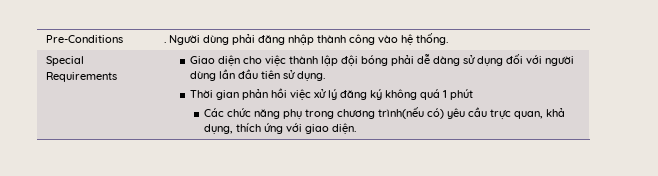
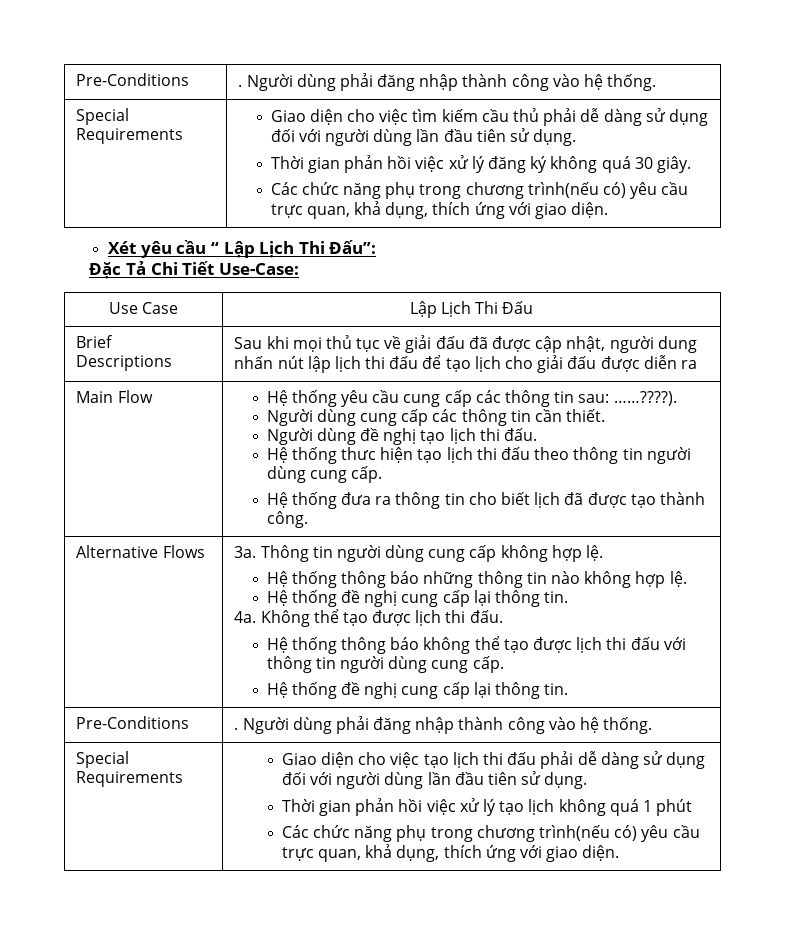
- Giao diện cho việc thành lập đội bóng phải dễ dàng sử dụng đối với người dùng lần đầu tiên sử dụng.
+ Giao diện cho việc tìm kiếm cầu thủ phải dễ dàng sử dụng đối với người dùng lần đầu tiên sử dụng.
- Thời gian phản hồi việc xử lý đăng ký không quá 1 phút
+ Thời gian phản hồi việc xử lý đăng ký không quá 30 giây.
+ Các chức năng phụ trong chương trình(nếu có) yêu cầu trực quan, khả dụng, thích ứng với giao diện.
+ Xét yêu cầu “ Lập Lịch Thi Đấu”:
+ Đặc Tả Chi Tiết Use-Case:
+ Use Case | Lập Lịch Thi Đấu
+ Brief Descriptions | Sau khi mọi thủ tục về giải đấu đã được cập nhật, người dung nhấn nút lập lịch thi đấu để tạo lịch cho giải đấu được diễn ra
+ Main Flow | Hệ thống yêu cầu cung cấp các thông tin sau: ……????).
+ Người dùng cung cấp các thông tin cần thiết.
+ Người dùng đề nghị tạo lịch thi đấu.
+ Hệ thống thưc hiện tạo lịch thi đấu theo thông tin người dùng cung cấp.
+ Hệ thống đưa ra thông tin cho biết lịch đã được tạo thành công.
+ Alternative Flows | 3a. Thông tin người dùng cung cấp không hợp lệ.
+ Hệ thống thông báo những thông tin nào không hợp lệ.
+ Hệ thống đề nghị cung cấp lại thông tin.
+ 4a. Không thể tạo được lịch thi đấu.
+ Hệ thống thông báo không thể tạo được lịch thi đấu với thông tin người dùng cung cấp.
+ Hệ thống đề nghị cung cấp lại thông tin.
+ Pre-Conditions | . Người dùng phải đăng nhập thành công vào hệ thống.
+ Special Requirements | Giao diện cho việc tạo lịch thi đấu phải dễ dàng sử dụng đối với người dùng lần đầu tiên sử dụng.
+ Thời gian phản hồi việc xử lý tạo lịch không quá 1 phút

